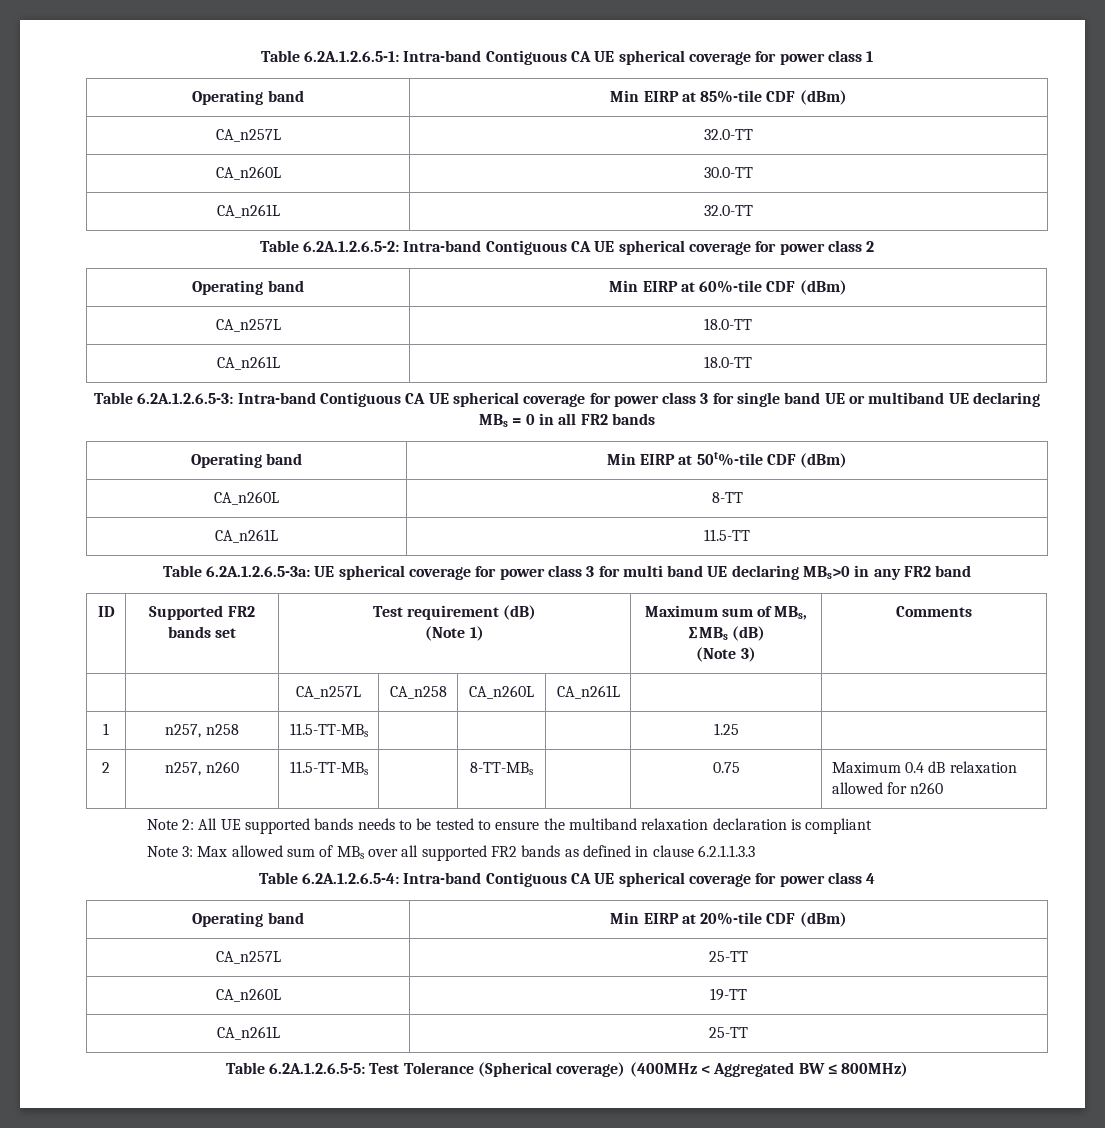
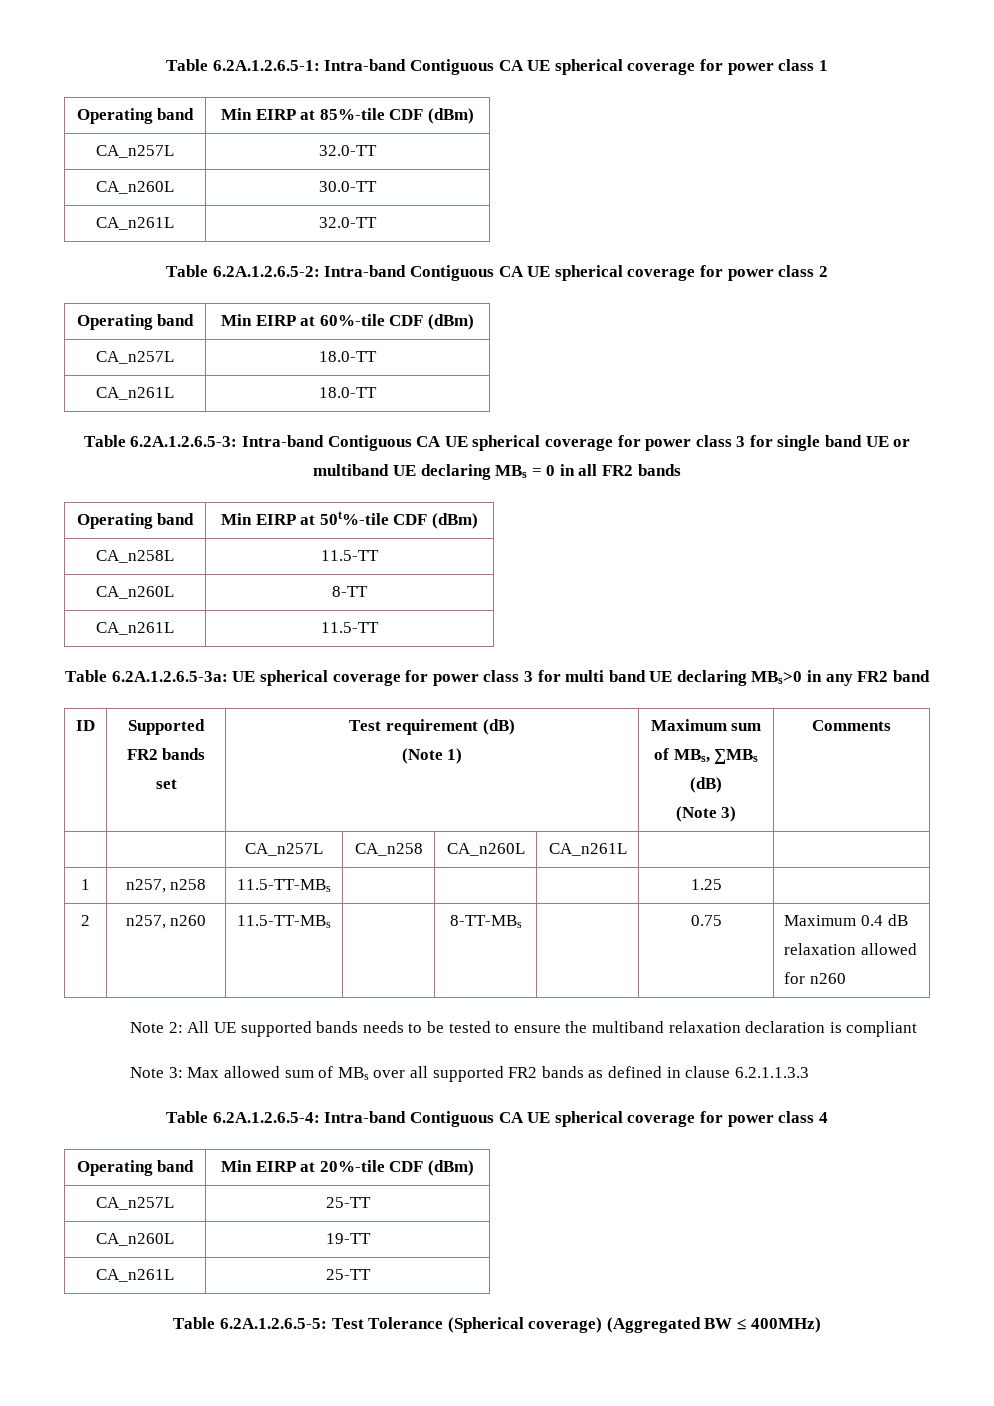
+ CA_n258L | 11.5-TT
- Table 6.2A.1.2.6.5-5: Test Tolerance (Spherical coverage) (400MHz < Aggregated BW ≤ 800MHz)
+ Table 6.2A.1.2.6.5-5: Test Tolerance (Spherical coverage) (Aggregated BW ≤ 400MHz)

